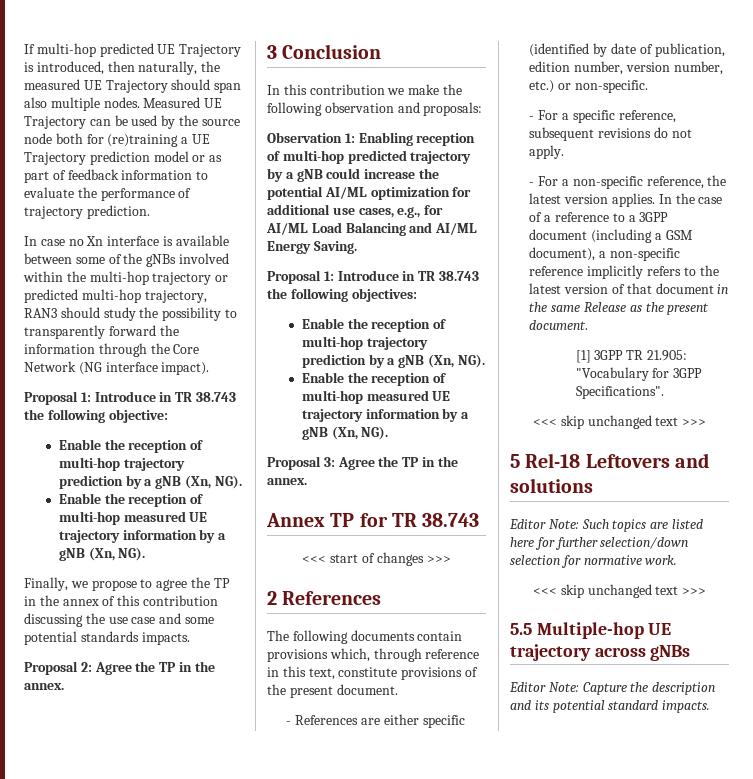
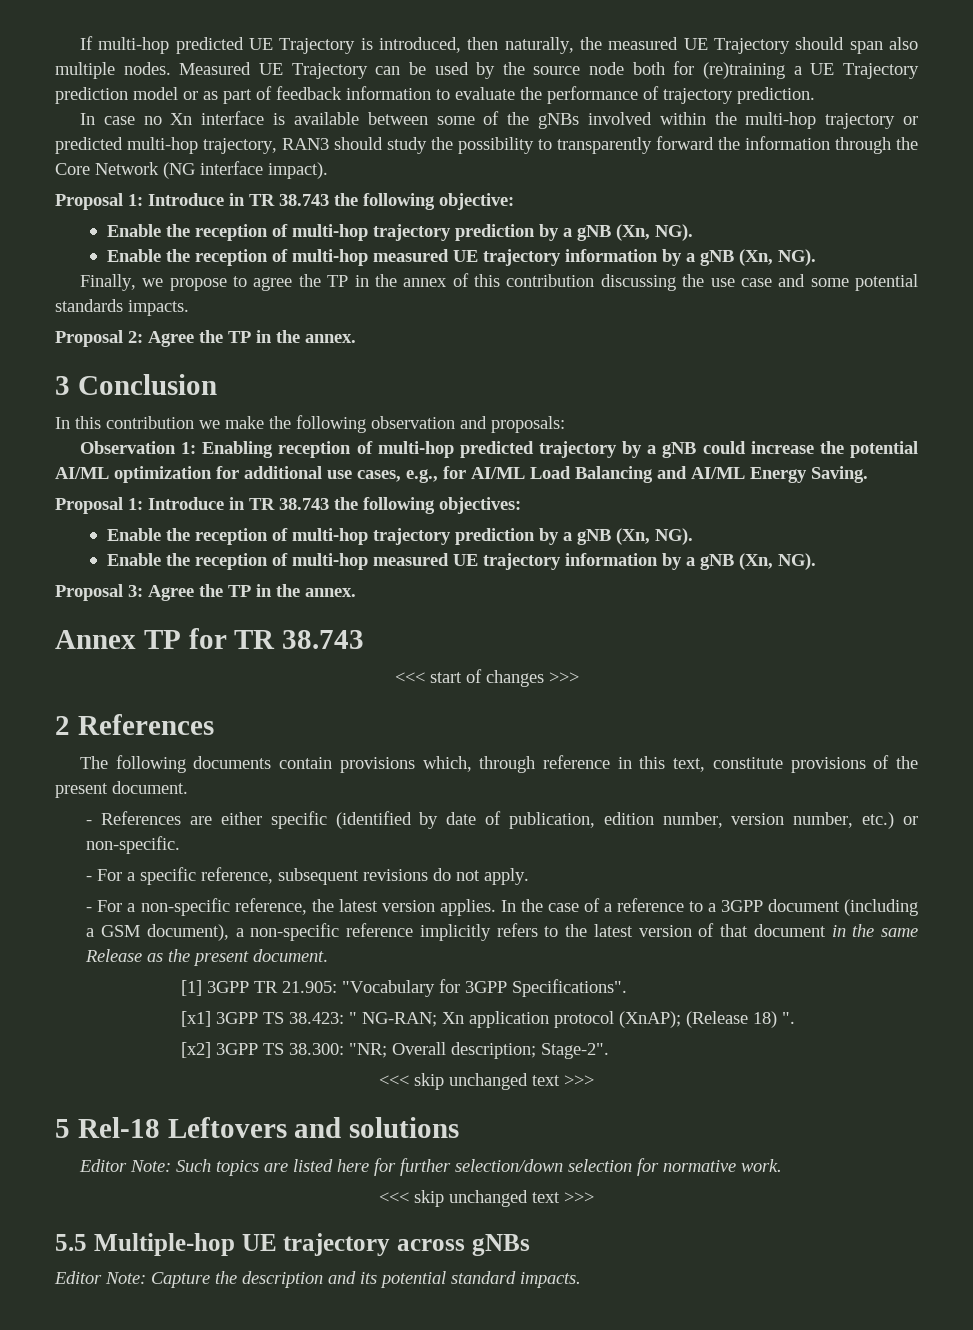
+ [x1] 3GPP TS 38.423: " NG-RAN; Xn application protocol (XnAP); (Release 18) ".
+ [x2] 3GPP TS 38.300: "NR; Overall description; Stage-2".

